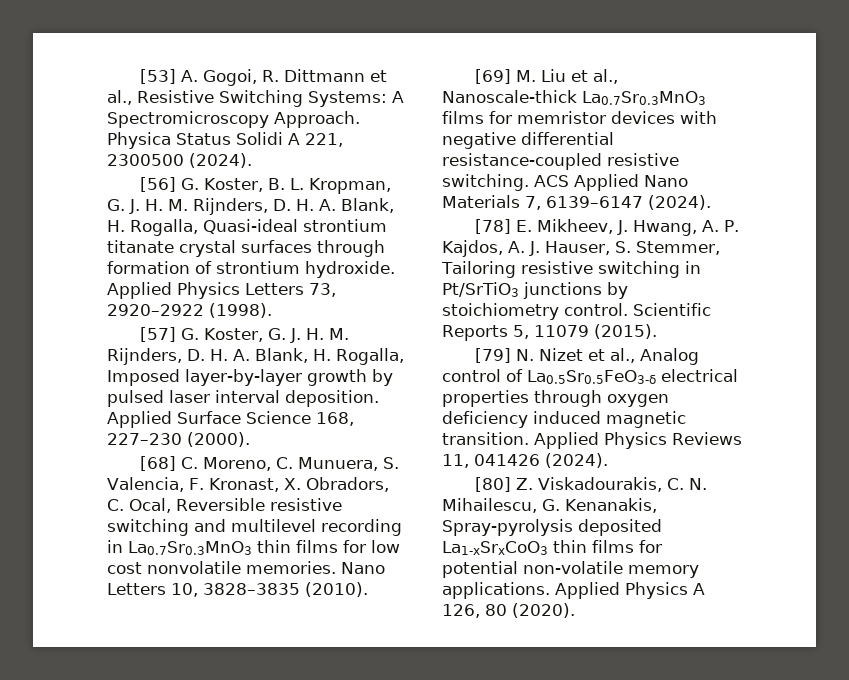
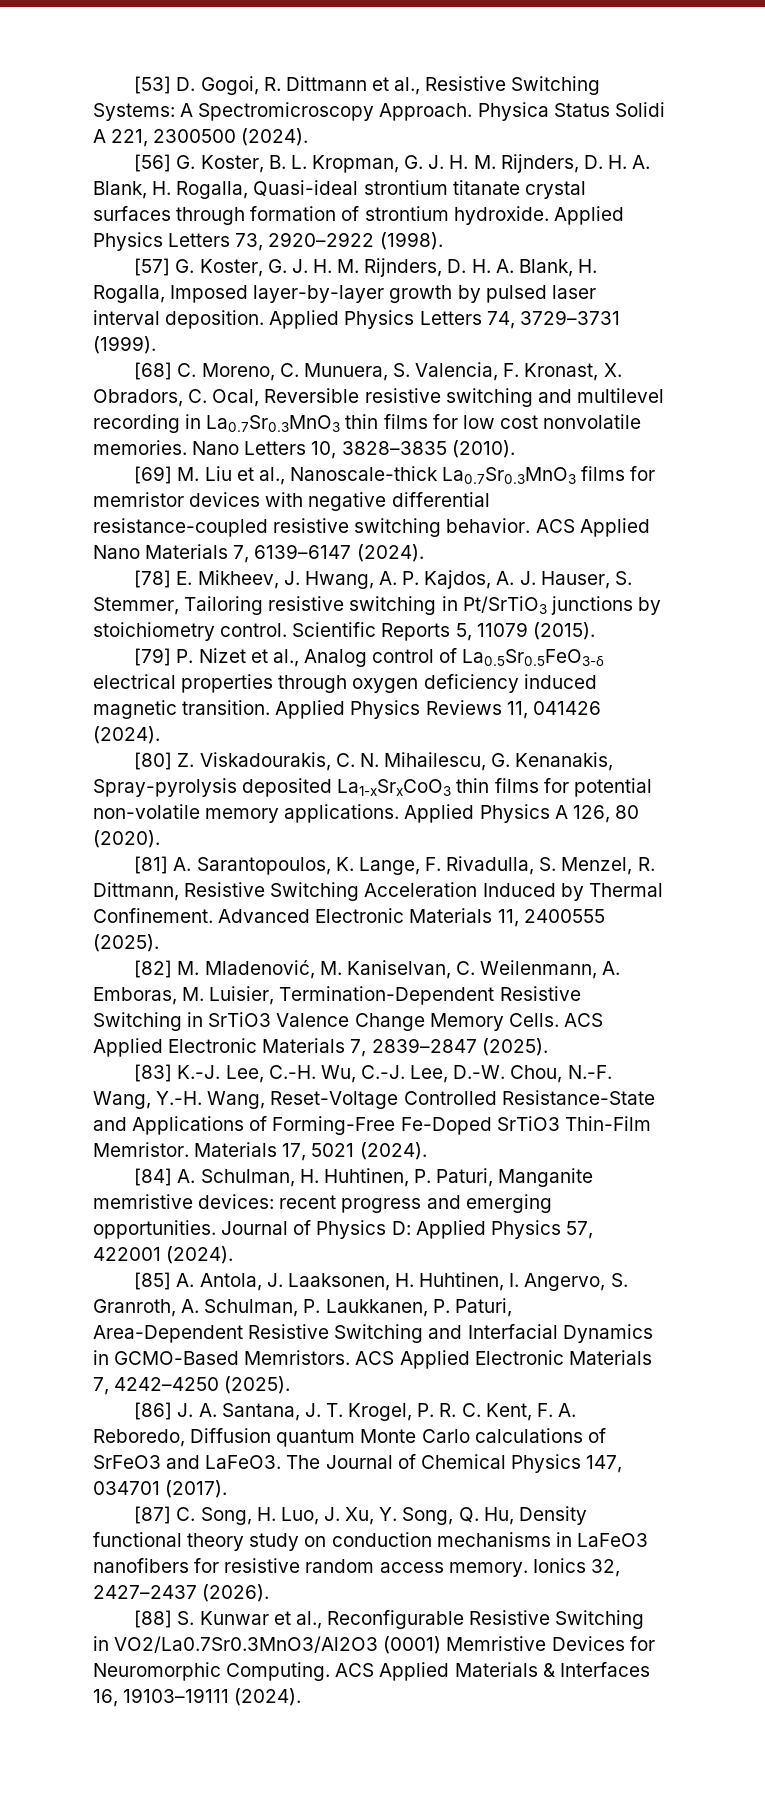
- [53] A. Gogoi, R. Dittmann et al., Resistive Switching Systems: A Spectromicroscopy Approach.
+ [53] D. Gogoi, R. Dittmann et al., Resistive Switching Systems: A Spectromicroscopy Approach.
- Applied Surface Science 168, 227–230 (2000).
+ Applied Physics Letters 74, 3729–3731 (1999).
- [69] M. Liu et al., Nanoscale-thick La0.7Sr0.3MnO3 films for memristor devices with negative differential resistance-coupled resistive switching.
+ [69] M. Liu et al., Nanoscale-thick La0.7Sr0.3MnO3 films for memristor devices with negative differential resistance-coupled resistive switching behavior.
- [79] N. Nizet et al., Analog control of La0.5Sr0.5FeO3-δ electrical properties through oxygen deficiency induced magnetic transition.
+ [79] P. Nizet et al., Analog control of La0.5Sr0.5FeO3-δ electrical properties through oxygen deficiency induced magnetic transition.
+ [81] A. Sarantopoulos, K. Lange, F. Rivadulla, S. Menzel, R. Dittmann, Resistive Switching Acceleration Induced by Thermal Confinement. Advanced Electronic Materials 11, 2400555 (2025).
+ [82] M. Mladenović, M. Kaniselvan, C. Weilenmann, A. Emboras, M. Luisier, Termination-Dependent Resistive Switching in SrTiO3 Valence Change Memory Cells. ACS Applied Electronic Materials 7, 2839–2847 (2025).
+ [83] K.-J. Lee, C.-H. Wu, C.-J. Lee, D.-W. Chou, N.-F. Wang, Y.-H. Wang, Reset-Voltage Controlled Resistance-State and Applications of Forming-Free Fe-Doped SrTiO3 Thin-Film Memristor. Materials 17, 5021 (2024).
+ [84] A. Schulman, H. Huhtinen, P. Paturi, Manganite memristive devices: recent progress and emerging opportunities. Journal of Physics D: Applied Physics 57, 422001 (2024).
+ [85] A. Antola, J. Laaksonen, H. Huhtinen, I. Angervo, S. Granroth, A. Schulman, P. Laukkanen, P. Paturi, Area-Dependent Resistive Switching and Interfacial Dynamics in GCMO-Based Memristors. ACS Applied Electronic Materials 7, 4242–4250 (2025).
+ [86] J. A. Santana, J. T. Krogel, P. R. C. Kent, F. A. Reboredo, Diffusion quantum Monte Carlo calculations of SrFeO3 and LaFeO3. The Journal of Chemical Physics 147, 034701 (2017).
+ [87] C. Song, H. Luo, J. Xu, Y. Song, Q. Hu, Density functional theory study on conduction mechanisms in LaFeO3 nanofibers for resistive random access memory. Ionics 32, 2427–2437 (2026).
+ [88] S. Kunwar et al., Reconfigurable Resistive Switching in VO2/La0.7Sr0.3MnO3/Al2O3 (0001) Memristive Devices for Neuromorphic Computing. ACS Applied Materials & Interfaces 16, 19103–19111 (2024).

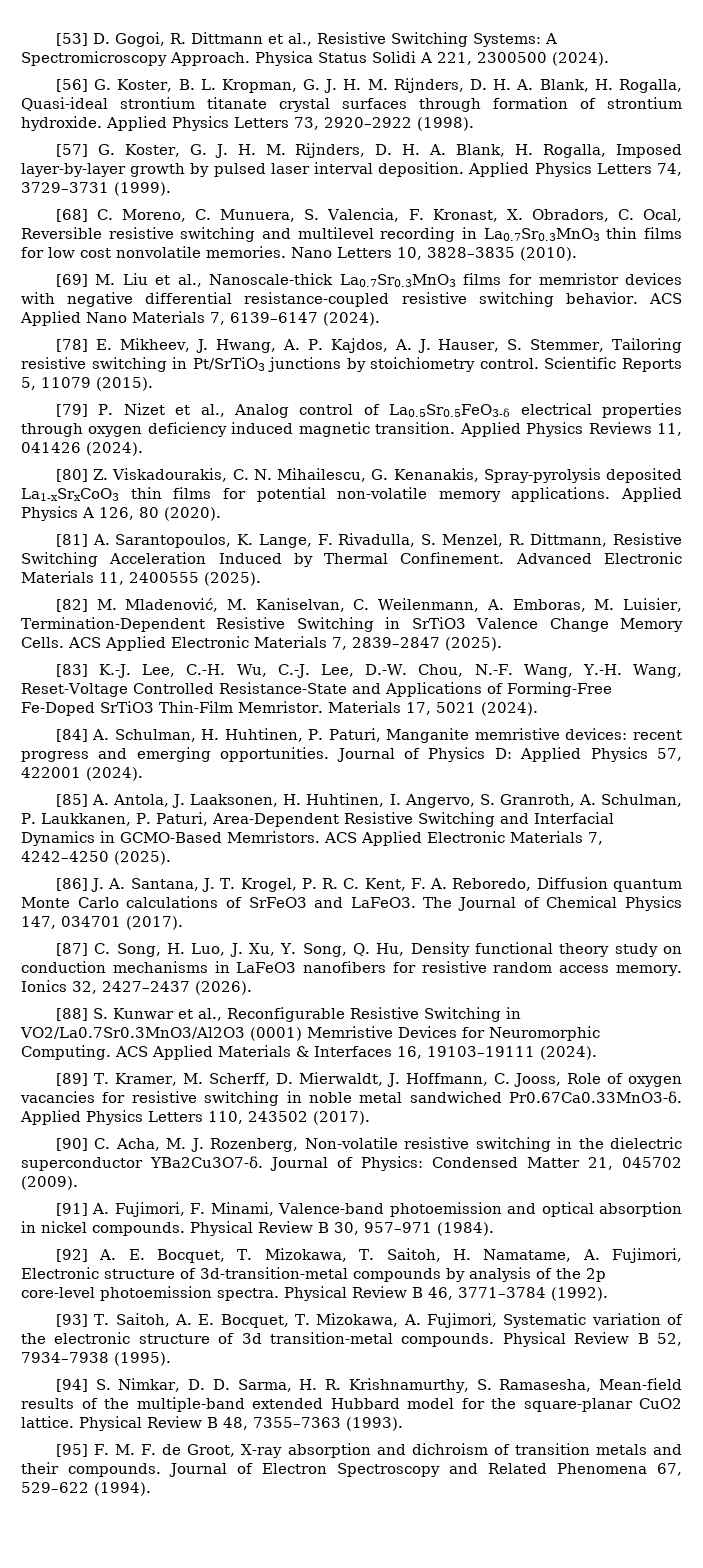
+ [89] T. Kramer, M. Scherff, D. Mierwaldt, J. Hoffmann, C. Jooss, Role of oxygen vacancies for resistive switching in noble metal sandwiched Pr0.67Ca0.33MnO3-δ. Applied Physics Letters 110, 243502 (2017).
+ [90] C. Acha, M. J. Rozenberg, Non-volatile resistive switching in the dielectric superconductor YBa2Cu3O7-δ. Journal of Physics: Condensed Matter 21, 045702 (2009).
+ [91] A. Fujimori, F. Minami, Valence-band photoemission and optical absorption in nickel compounds. Physical Review B 30, 957–971 (1984).
+ [92] A. E. Bocquet, T. Mizokawa, T. Saitoh, H. Namatame, A. Fujimori, Electronic structure of 3d-transition-metal compounds by analysis of the 2p core-level photoemission spectra. Physical Review B 46, 3771–3784 (1992).
+ [93] T. Saitoh, A. E. Bocquet, T. Mizokawa, A. Fujimori, Systematic variation of the electronic structure of 3d transition-metal compounds. Physical Review B 52, 7934–7938 (1995).
+ [94] S. Nimkar, D. D. Sarma, H. R. Krishnamurthy, S. Ramasesha, Mean-field results of the multiple-band extended Hubbard model for the square-planar CuO2 lattice. Physical Review B 48, 7355–7363 (1993).
+ [95] F. M. F. de Groot, X-ray absorption and dichroism of transition metals and their compounds. Journal of Electron Spectroscopy and Related Phenomena 67, 529–622 (1994).

